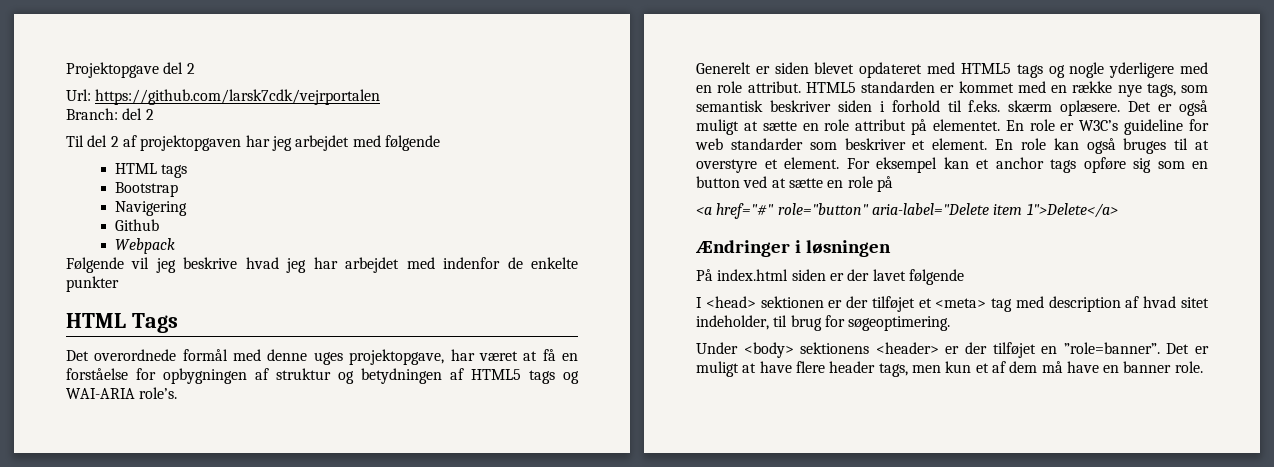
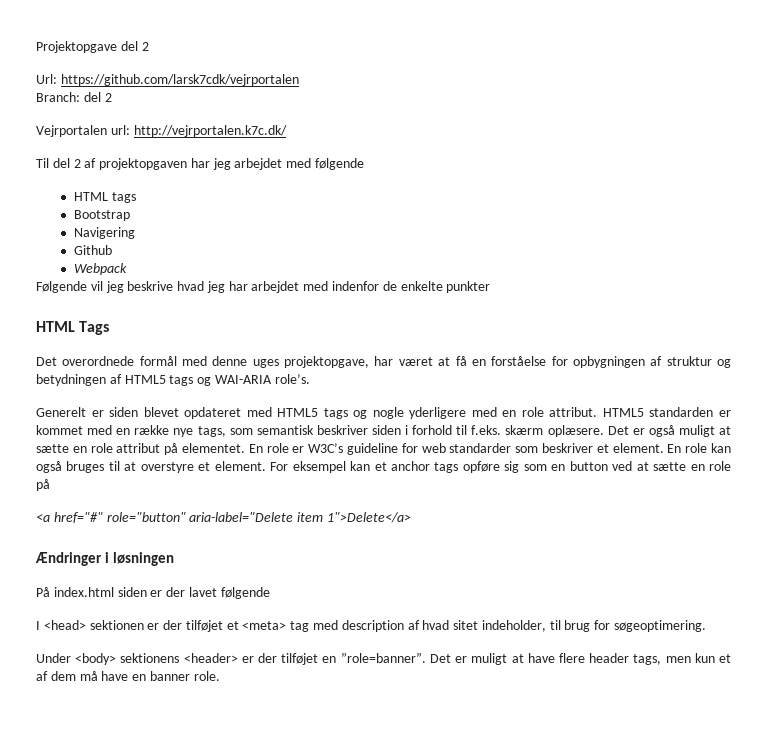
+ Vejrportalen url: http://vejrportalen.k7c.dk/

